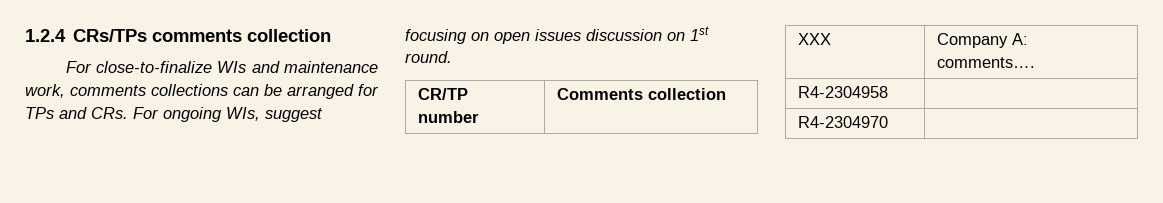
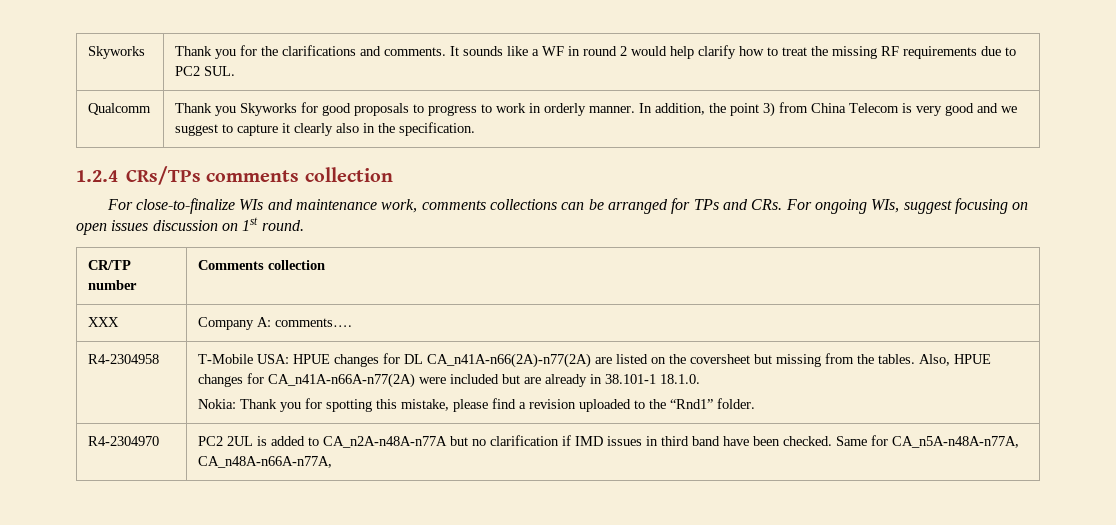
+ Skyworks | Thank you for the clarifications and comments. It sounds like a WF in round 2 would help clarify how to treat the missing RF requirements due to PC2 SUL.
+ Qualcomm | Thank you Skyworks for good proposals to progress to work in orderly manner. In addition, the point 3) from China Telecom is very good and we suggest to capture it clearly also in the specification.
- R4-2304970 |
+ T-Mobile USA: HPUE changes for DL CA_n41A-n66(2A)-n77(2A) are listed on the coversheet but missing from the tables. Also, HPUE changes for CA_n41A-n66A-n77(2A) were included but are already in 38.101-1 18.1.0.
+ Nokia: Thank you for spotting this mistake, please find a revision uploaded to the “Rnd1” folder.
+ R4-2304970 | PC2 2UL is added to CA_n2A-n48A-n77A but no clarification if IMD issues in third band have been checked. Same for CA_n5A-n48A-n77A, CA_n48A-n66A-n77A,

